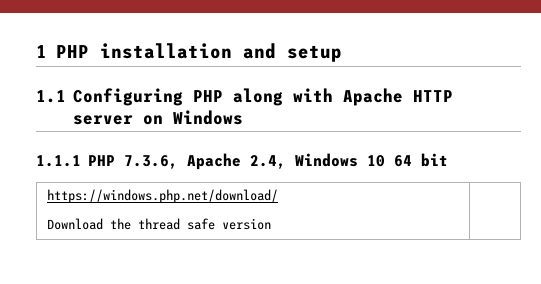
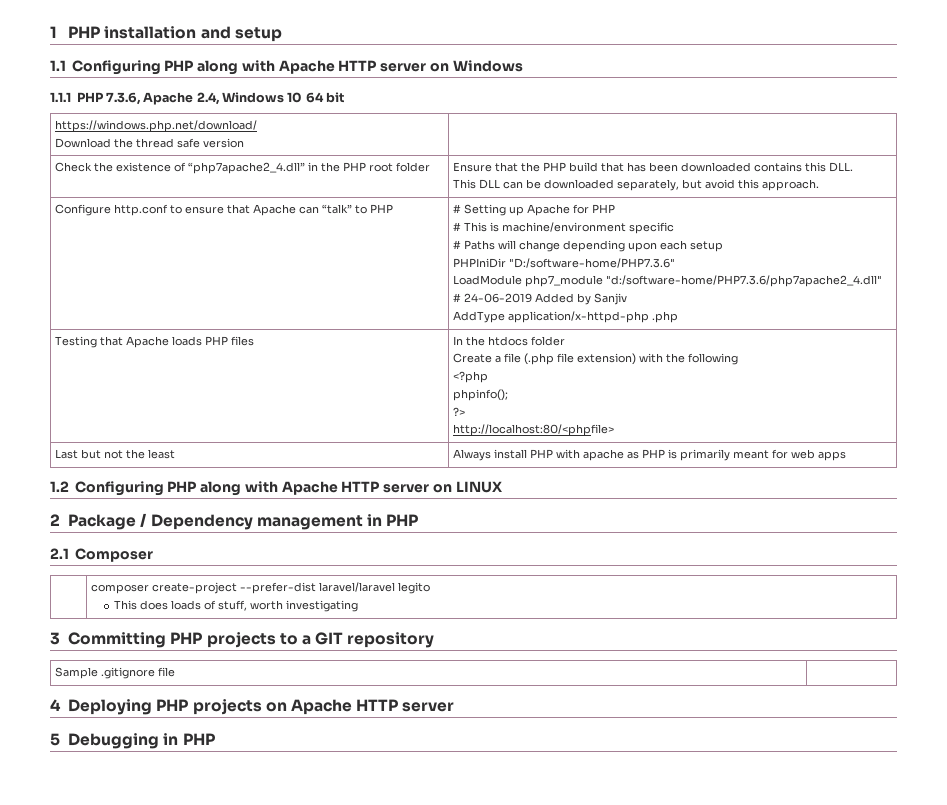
+ Check the existence of “php7apache2_4.dll” in the PHP root folder | Ensure that the PHP build that has been downloaded contains this DLL.
+ This DLL can be downloaded separately, but avoid this approach.
+ Configure http.conf to ensure that Apache can “talk” to PHP | # Setting up Apache for PHP
+ # This is machine/environment specific
+ # Paths will change depending upon each setup
+ PHPIniDir "D:/software-home/PHP7.3.6"
+ LoadModule php7_module "d:/software-home/PHP7.3.6/php7apache2_4.dll"
+ # 24-06-2019 Added by Sanjiv
+ AddType application/x-httpd-php .php
+ Testing that Apache loads PHP files | In the htdocs folder
+ Create a file (.php file extension) with the following
+ <?php
+ phpinfo();
+ ?>
+ http://localhost:80/<phpfile>
+ Last but not the least | Always install PHP with apache as PHP is primarily meant for web apps
+ 1.2 Configuring PHP along with Apache HTTP server on LINUX
+ 2 Package / Dependency management in PHP
+ 2.1 Composer
+ | composer create-project --prefer-dist laravel/laravel legito
+ This does loads of stuff, worth investigating
+ 3 Committing PHP projects to a GIT repository
+ Sample .gitignore file |
+ 4 Deploying PHP projects on Apache HTTP server
+ 5 Debugging in PHP

